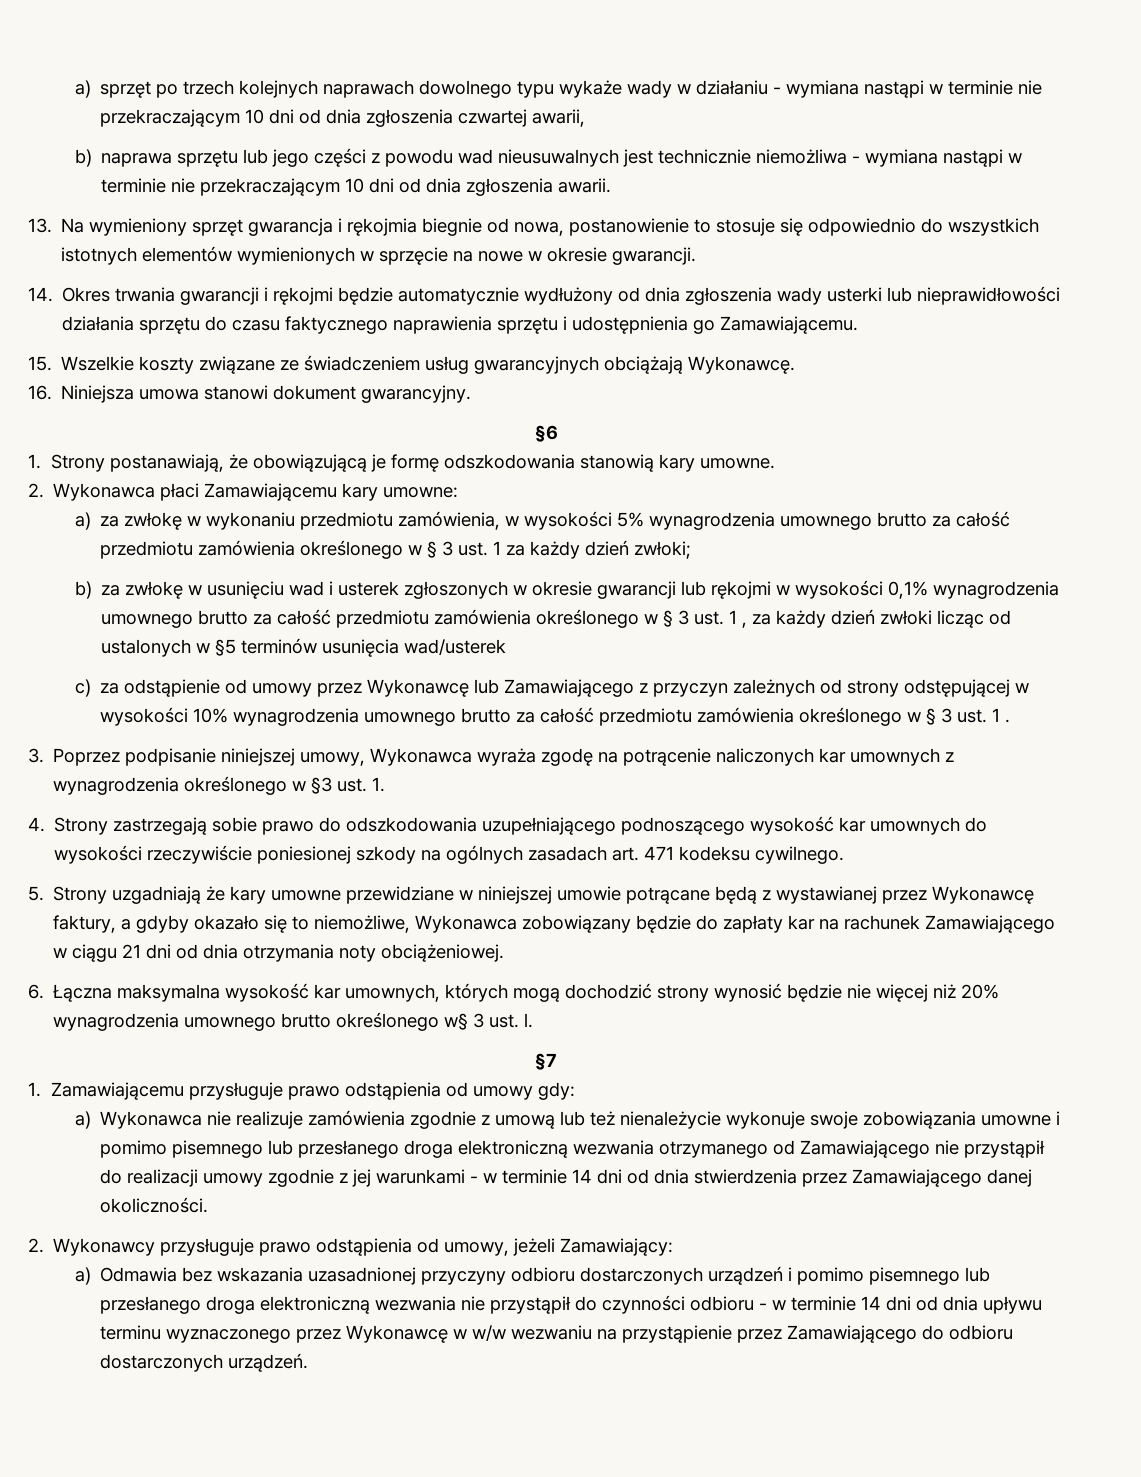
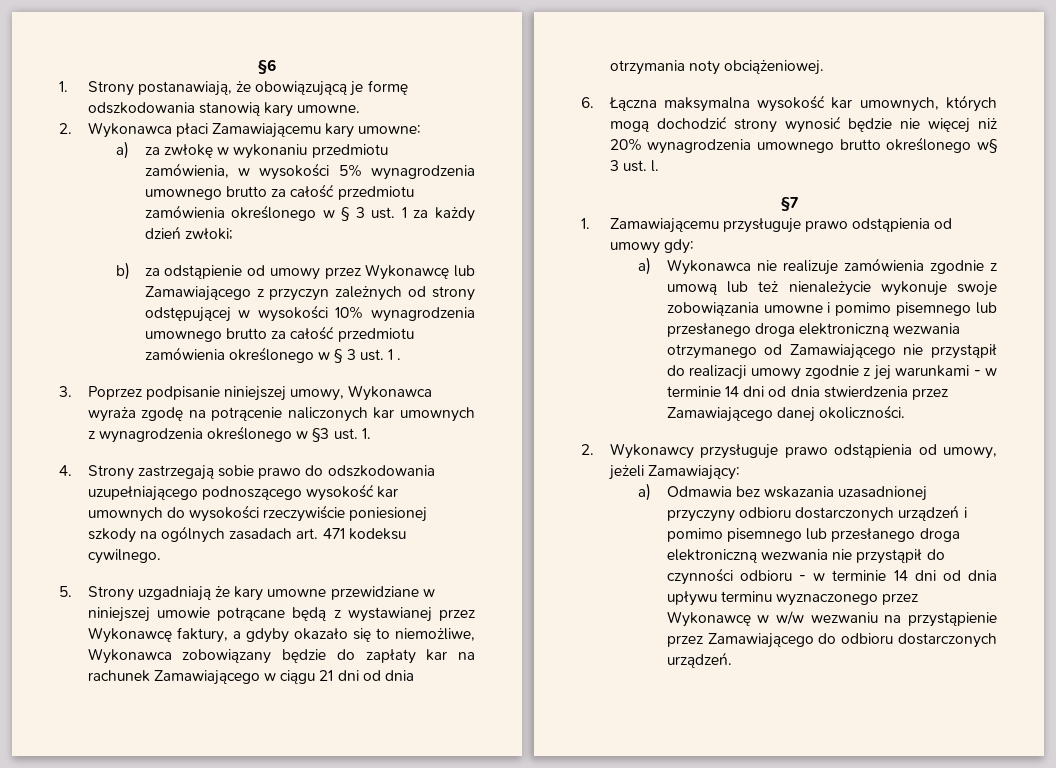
- a) sprzęt po trzech kolejnych naprawach dowolnego typu wykaże wady w działaniu - wymiana nastąpi w terminie nie przekraczającym 10 dni od dnia zgłoszenia czwartej awarii,
- b) naprawa sprzętu lub jego części z powodu wad nieusuwalnych jest technicznie niemożliwa - wymiana nastąpi w terminie nie przekraczającym 10 dni od dnia zgłoszenia awarii.
- 13. Na wymieniony sprzęt gwarancja i rękojmia biegnie od nowa, postanowienie to stosuje się odpowiednio do wszystkich istotnych elementów wymienionych w sprzęcie na nowe w okresie gwarancji.
- 14. Okres trwania gwarancji i rękojmi będzie automatycznie wydłużony od dnia zgłoszenia wady usterki lub nieprawidłowości działania sprzętu do czasu faktycznego naprawienia sprzętu i udostępnienia go Zamawiającemu.
- 15. Wszelkie koszty związane ze świadczeniem usług gwarancyjnych obciążają Wykonawcę.
- 16. Niniejsza umowa stanowi dokument gwarancyjny.
- b) za zwłokę w usunięciu wad i usterek zgłoszonych w okresie gwarancji lub rękojmi w wysokości 0,1% wynagrodzenia umownego brutto za całość przedmiotu zamówienia określonego w § 3 ust. 1 , za każdy dzień zwłoki licząc od ustalonych w §5 terminów usunięcia wad/usterek
- c) za odstąpienie od umowy przez Wykonawcę lub Zamawiającego z przyczyn zależnych od strony odstępującej w wysokości 10% wynagrodzenia umownego brutto za całość przedmiotu zamówienia określonego w § 3 ust. 1 .
+ b) za odstąpienie od umowy przez Wykonawcę lub Zamawiającego z przyczyn zależnych od strony odstępującej w wysokości 10% wynagrodzenia umownego brutto za całość przedmiotu zamówienia określonego w § 3 ust. 1 .

